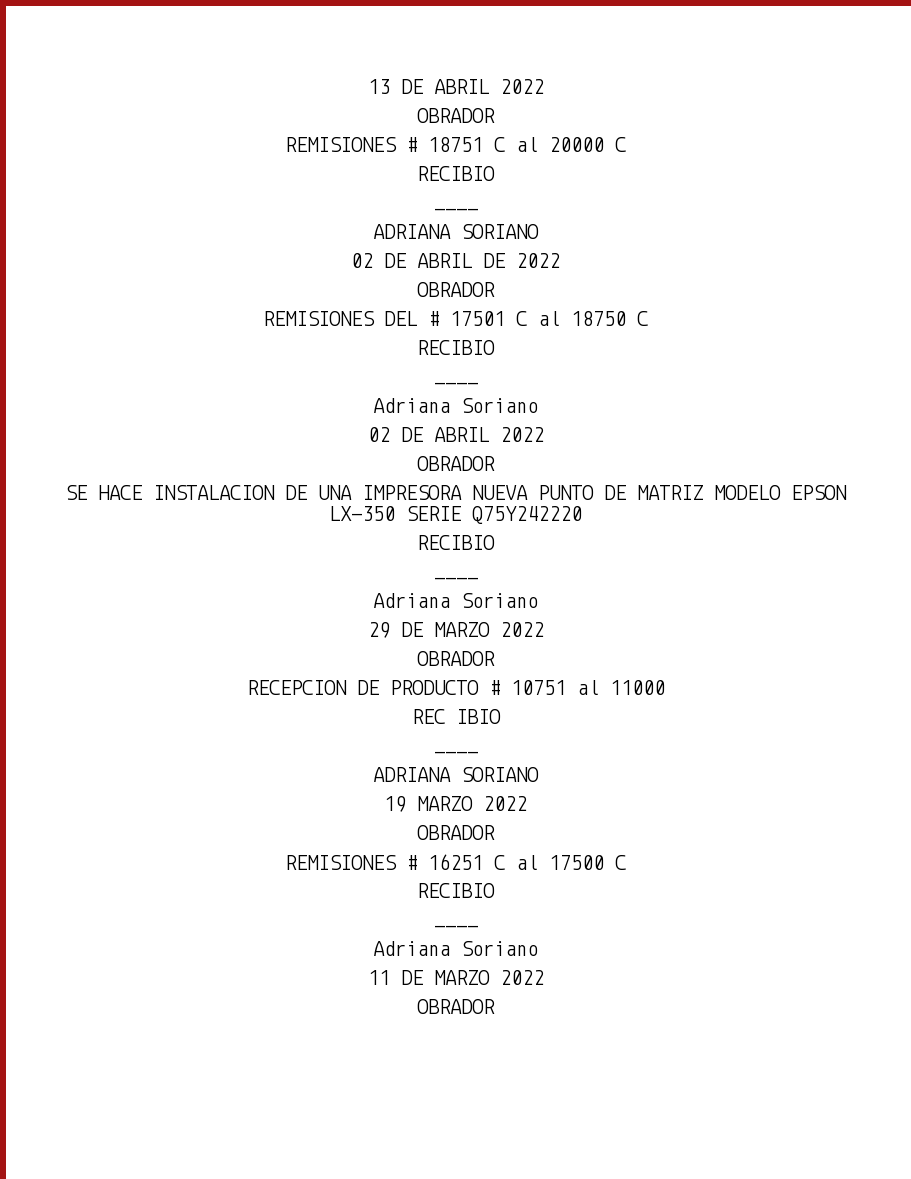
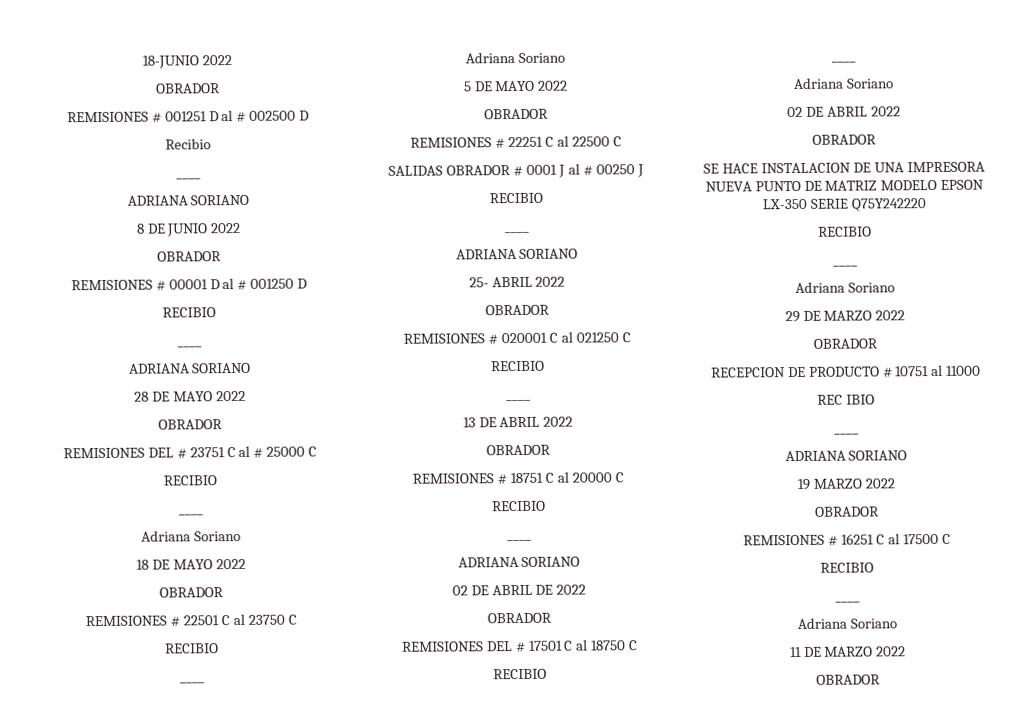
+ 18-JUNIO 2022
+ OBRADOR
+ REMISIONES # 001251 D al # 002500 D
+ Recibio
+ ____
+ ADRIANA SORIANO
+ 8 DE JUNIO 2022
+ OBRADOR
+ REMISIONES # 00001 D al # 001250 D
+ RECIBIO
+ ____
+ ADRIANA SORIANO
+ 28 DE MAYO 2022
+ OBRADOR
+ REMISIONES DEL # 23751 C al # 25000 C
+ RECIBIO
+ ____
+ Adriana Soriano
+ 18 DE MAYO 2022
+ OBRADOR
+ REMISIONES # 22501 C al 23750 C
+ RECIBIO
+ ____
+ Adriana Soriano
+ 5 DE MAYO 2022
+ OBRADOR
+ REMISIONES # 22251 C al 22500 C
+ SALIDAS OBRADOR # 0001 J al # 00250 J
+ RECIBIO
+ ____
+ ADRIANA SORIANO
+ 25- ABRIL 2022
+ OBRADOR
+ REMISIONES # 020001 C al 021250 C
+ RECIBIO
+ ____

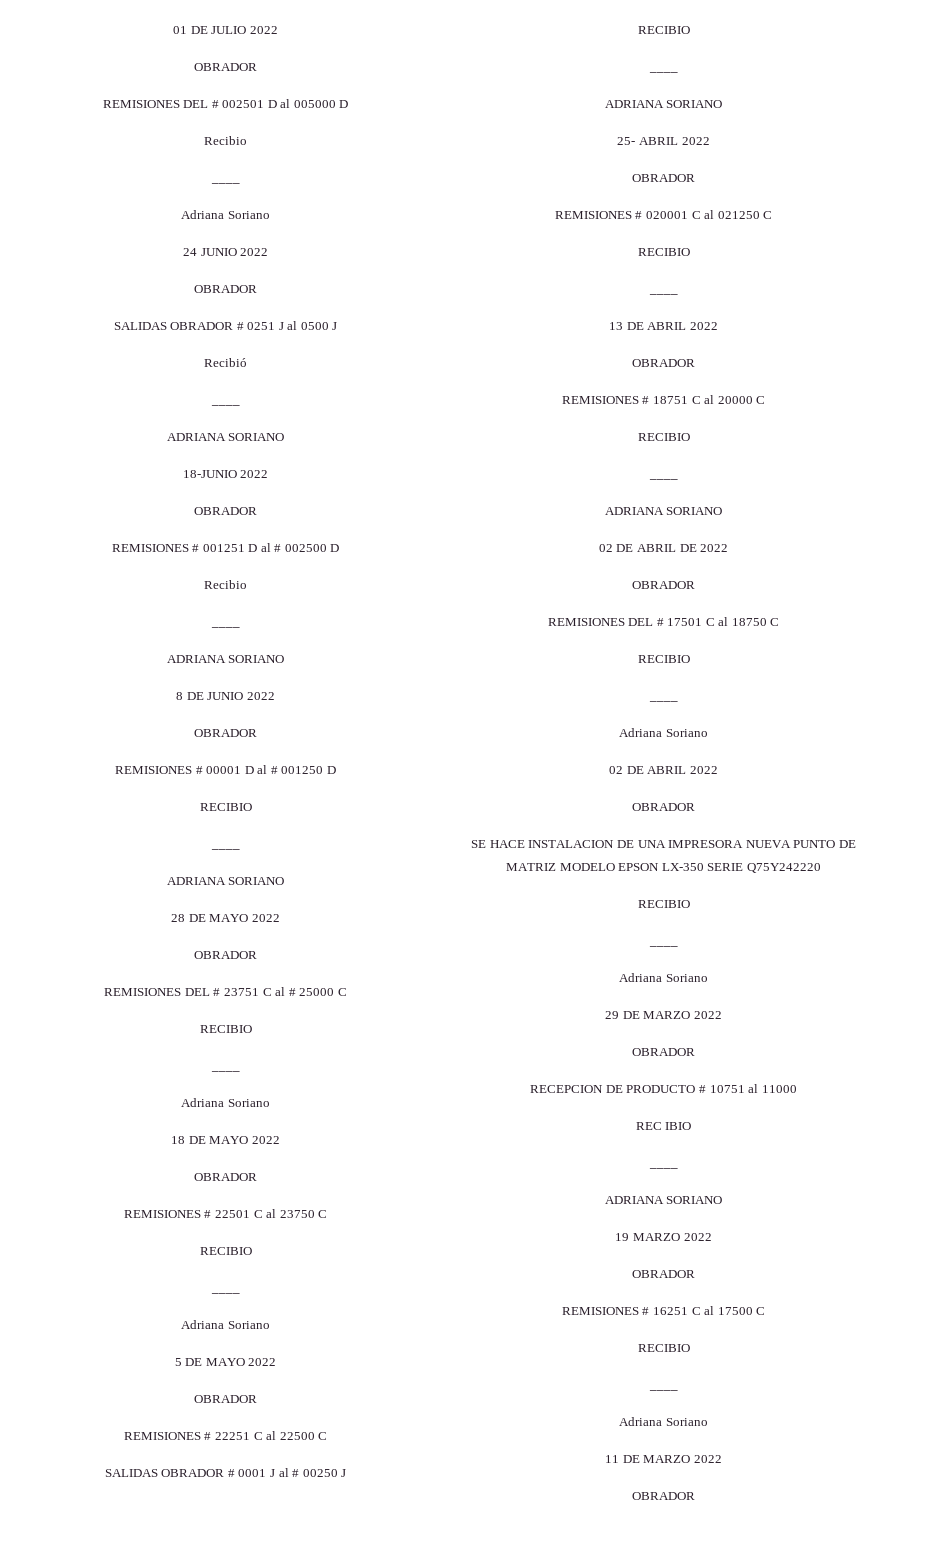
+ 01 DE JULIO 2022
+ OBRADOR
+ REMISIONES DEL # 002501 D al 005000 D
+ Recibio
+ ____
+ Adriana Soriano
+ 24 JUNIO 2022
+ OBRADOR
+ SALIDAS OBRADOR # 0251 J al 0500 J
+ Recibió
+ ____
+ ADRIANA SORIANO

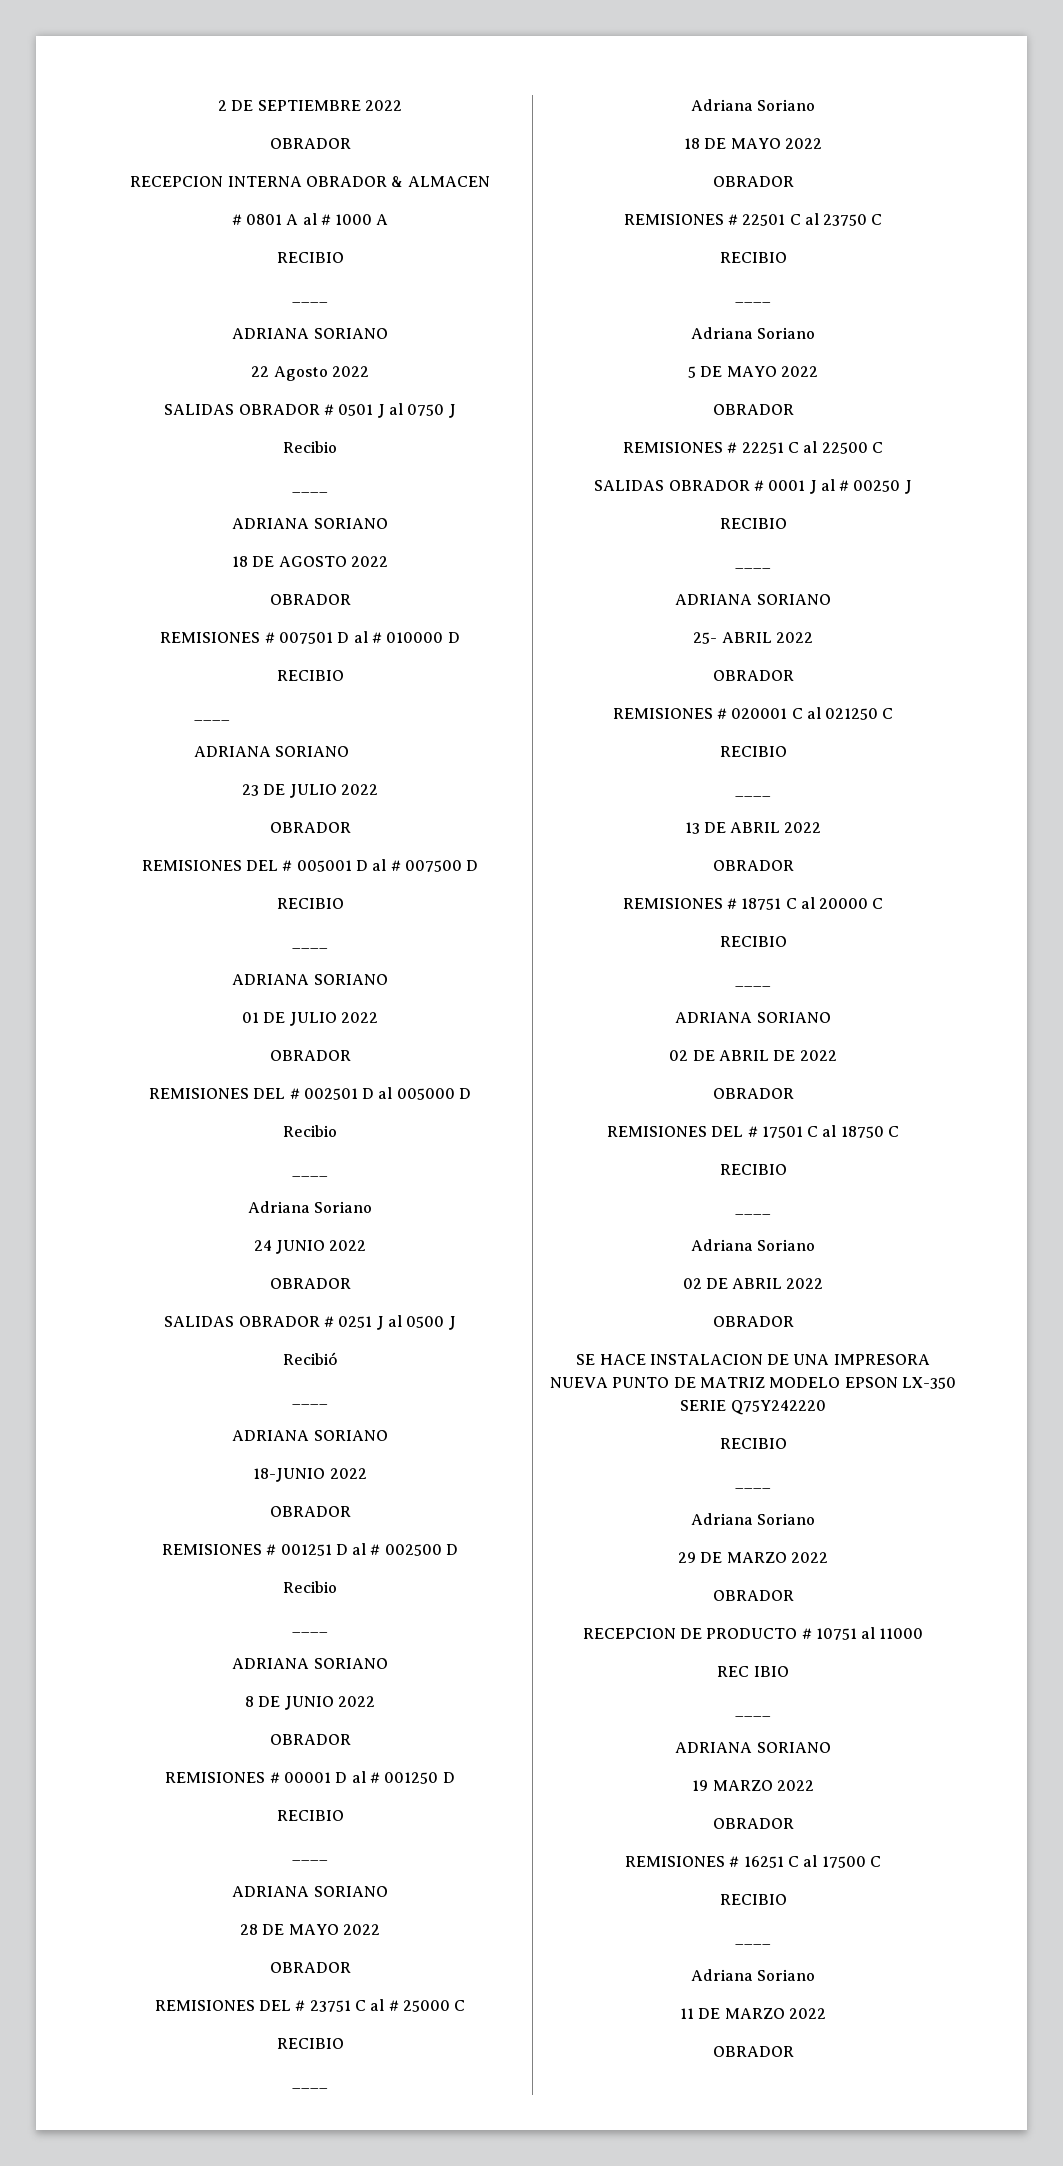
+ 2 DE SEPTIEMBRE 2022
+ OBRADOR
+ RECEPCION INTERNA OBRADOR & ALMACEN
+ # 0801 A al # 1000 A
+ RECIBIO
+ ____
+ ADRIANA SORIANO
+ 22 Agosto 2022
+ SALIDAS OBRADOR # 0501 J al 0750 J
+ Recibio
+ ____
+ ADRIANA SORIANO
+ 18 DE AGOSTO 2022
+ OBRADOR
+ REMISIONES # 007501 D al # 010000 D
+ RECIBIO
+ ____
+ ADRIANA SORIANO
+ 23 DE JULIO 2022
+ OBRADOR
+ REMISIONES DEL # 005001 D al # 007500 D
+ RECIBIO
+ ____
+ ADRIANA SORIANO

